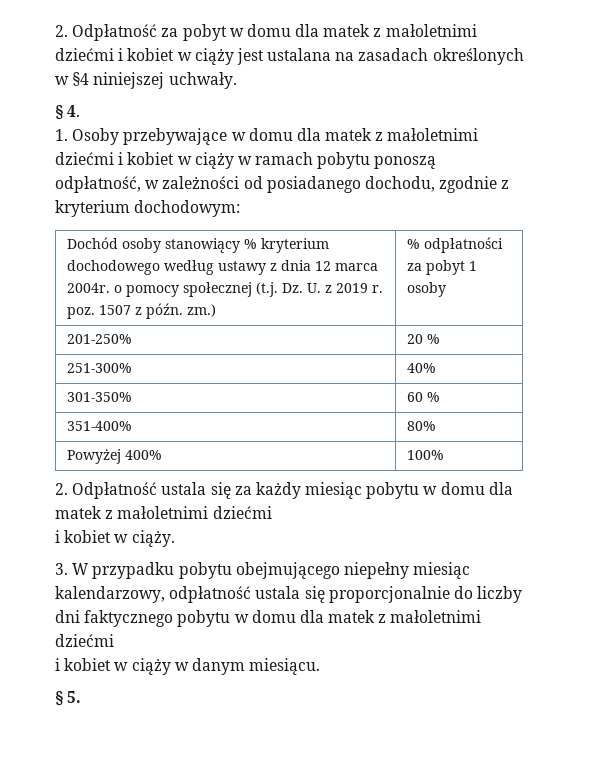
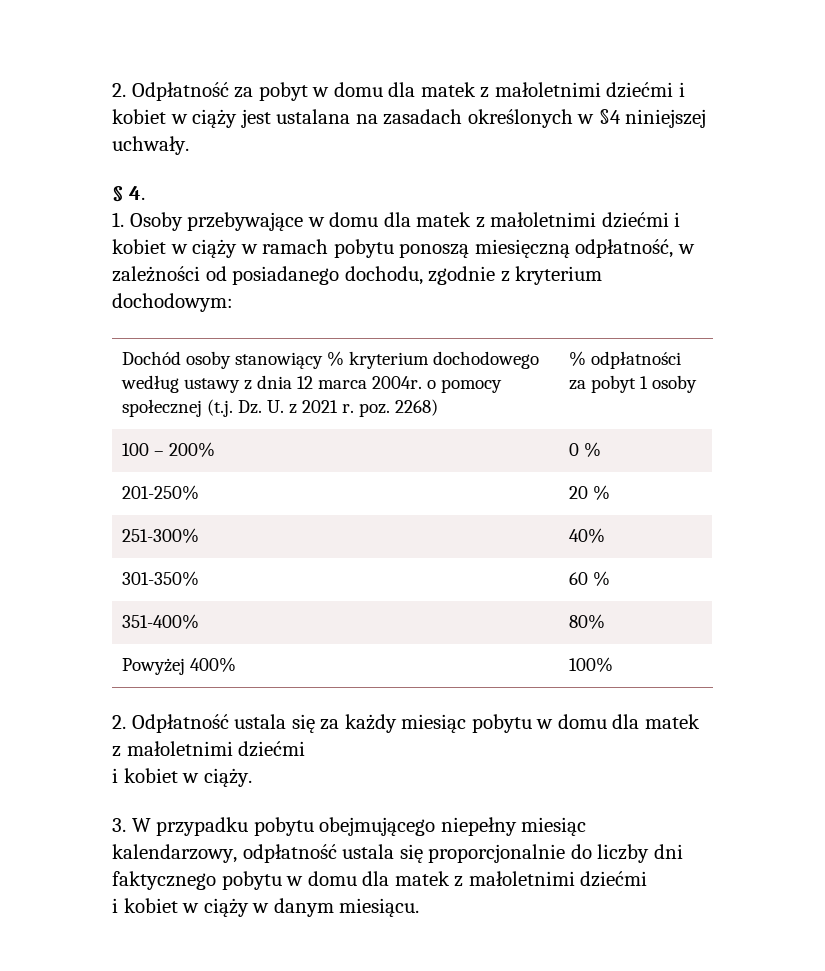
- 1. Osoby przebywające w domu dla matek z małoletnimi dziećmi i kobiet w ciąży w ramach pobytu ponoszą odpłatność, w zależności od posiadanego dochodu, zgodnie z kryterium dochodowym:
+ 1. Osoby przebywające w domu dla matek z małoletnimi dziećmi i kobiet w ciąży w ramach pobytu ponoszą miesięczną odpłatność, w zależności od posiadanego dochodu, zgodnie z kryterium dochodowym:
- Dochód osoby stanowiący % kryterium dochodowego według ustawy z dnia 12 marca 2004r. o pomocy społecznej (t.j. Dz. U. z 2019 r. poz. 1507 z późn. zm.) | % odpłatności za pobyt 1 osoby
+ Dochód osoby stanowiący % kryterium dochodowego według ustawy z dnia 12 marca 2004r. o pomocy społecznej (t.j. Dz. U. z 2021 r. poz. 2268) | % odpłatności za pobyt 1 osoby
+ 100 – 200% | 0 %
- § 5.

